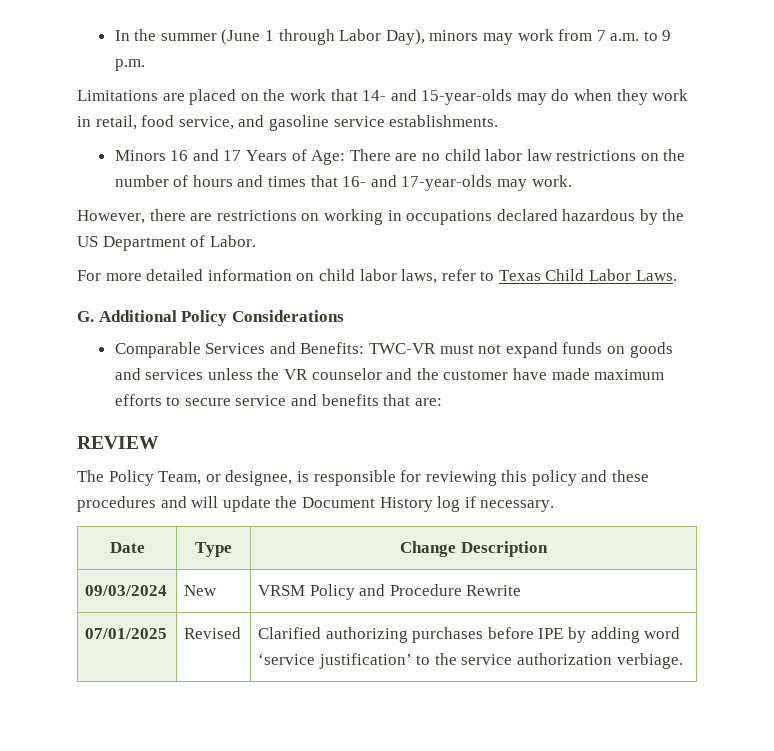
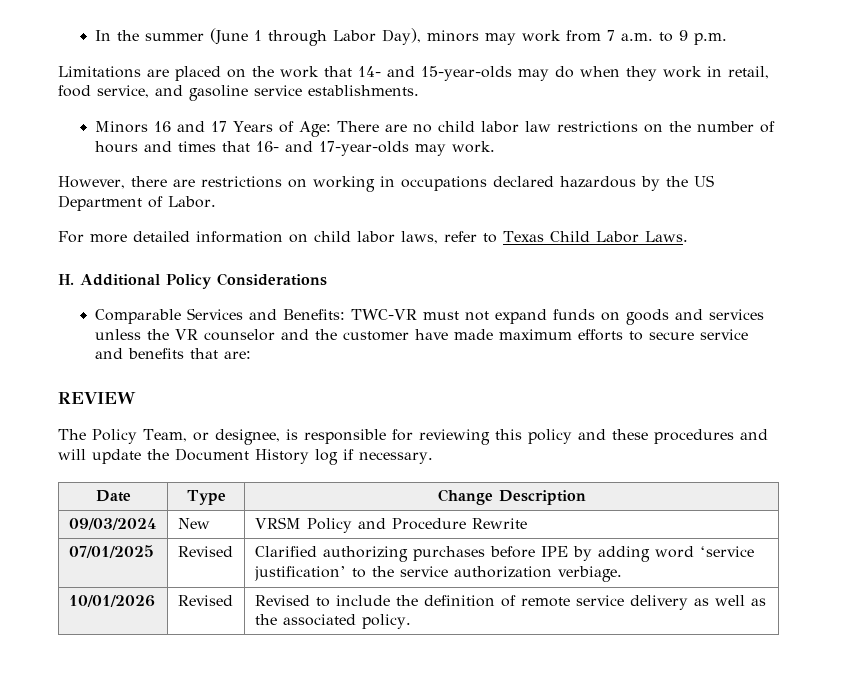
- G. Additional Policy Considerations
+ H. Additional Policy Considerations
+ 10/01/2026 | Revised | Revised to include the definition of remote service delivery as well as the associated policy.

